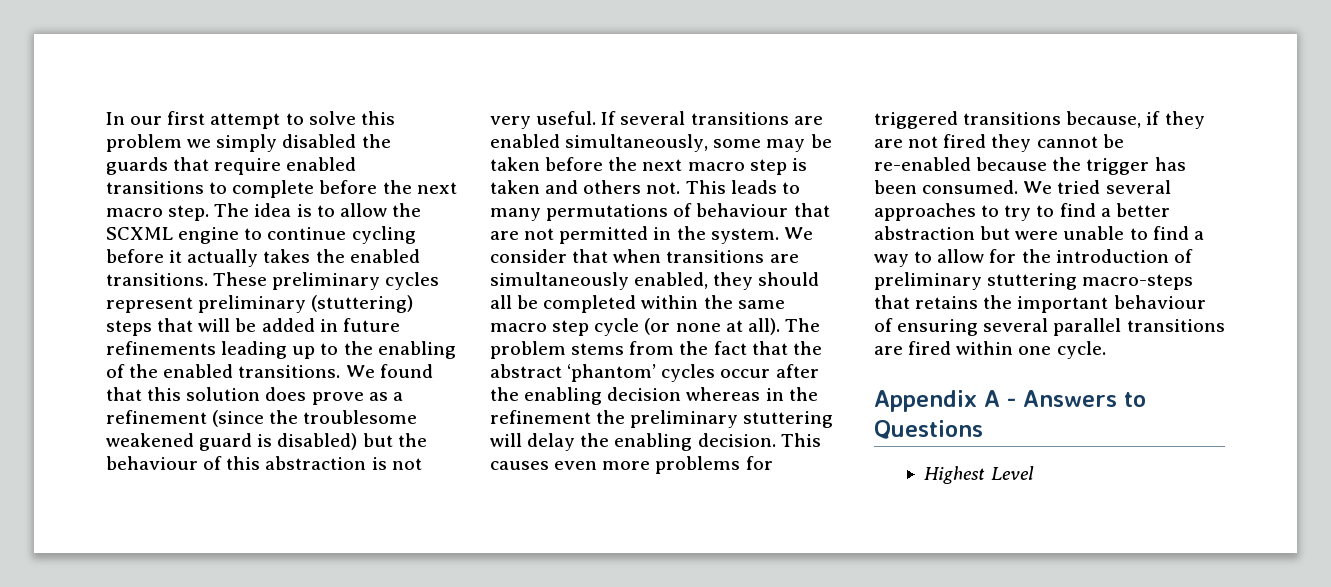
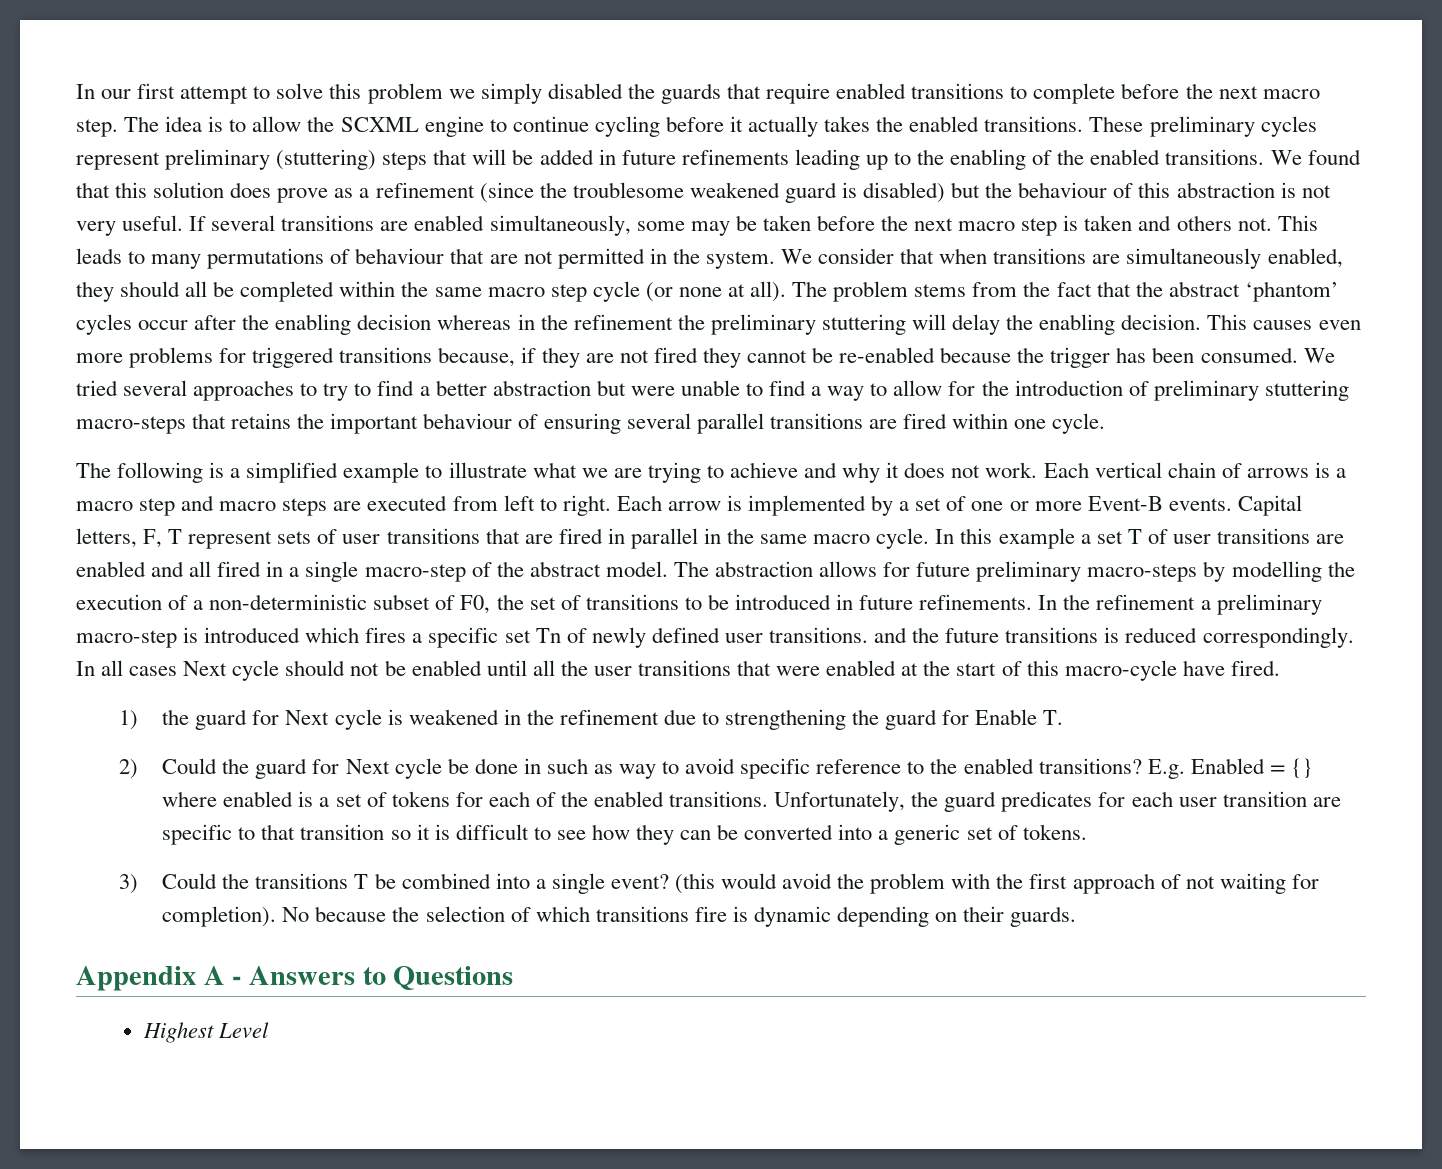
+ The following is a simplified example to illustrate what we are trying to achieve and why it does not work. Each vertical chain of arrows is a macro step and macro steps are executed from left to right. Each arrow is implemented by a set of one or more Event-B events. Capital letters, F, T represent sets of user transitions that are fired in parallel in the same macro cycle. In this example a set T of user transitions are enabled and all fired in a single macro-step of the abstract model. The abstraction allows for future preliminary macro-steps by modelling the execution of a non-deterministic subset of F0, the set of transitions to be introduced in future refinements. In the refinement a preliminary macro-step is introduced which fires a specific set Tn of newly defined user transitions. and the future transitions is reduced correspondingly. In all cases Next cycle should not be enabled until all the user transitions that were enabled at the start of this macro-cycle have fired.
+ 1) the guard for Next cycle is weakened in the refinement due to strengthening the guard for Enable T.
+ 2) Could the guard for Next cycle be done in such as way to avoid specific reference to the enabled transitions? E.g. Enabled = {} where enabled is a set of tokens for each of the enabled transitions. Unfortunately, the guard predicates for each user transition are specific to that transition so it is difficult to see how they can be converted into a generic set of tokens.
+ 3) Could the transitions T be combined into a single event? (this would avoid the problem with the first approach of not waiting for completion). No because the selection of which transitions fire is dynamic depending on their guards.

